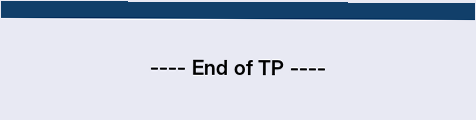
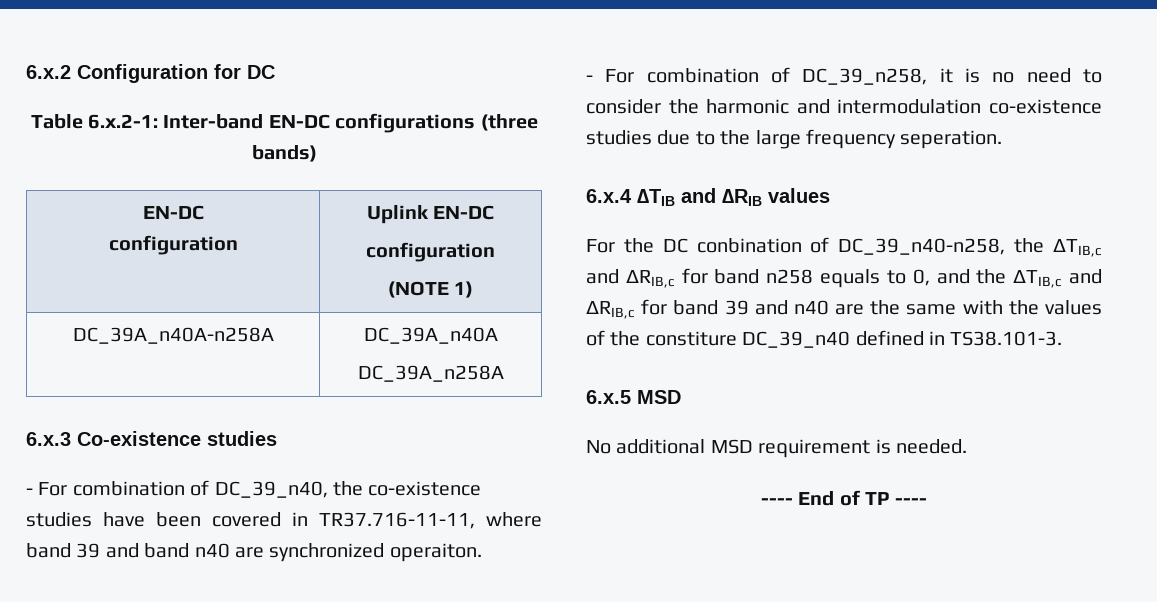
+ 6.x.2 Configuration for DC
+ Table 6.x.2-1: Inter-band EN-DC configurations (three bands)
+ EN-DC
+ configuration | Uplink EN-DC
+ configuration
+ (NOTE 1)
+ DC_39A_n40A-n258A | DC_39A_n40A
+ DC_39A_n258A
+ 6.x.3 Co-existence studies
+ - For combination of DC_39_n40, the co-existence studies have been covered in TR37.716-11-11, where band 39 and band n40 are synchronized operaiton.
+ - For combination of DC_39_n258, it is no need to consider the harmonic and intermodulation co-existence studies due to the large frequency seperation.
+ 6.x.4 ∆TIB and ∆RIB values
+ For the DC conbination of DC_39_n40-n258, the ΔTIB,c and ΔRIB,c for band n258 equals to 0, and the ΔTIB,c and ΔRIB,c for band 39 and n40 are the same with the values of the constiture DC_39_n40 defined in TS38.101-3.
+ 6.x.5 MSD
+ No additional MSD requirement is needed.

